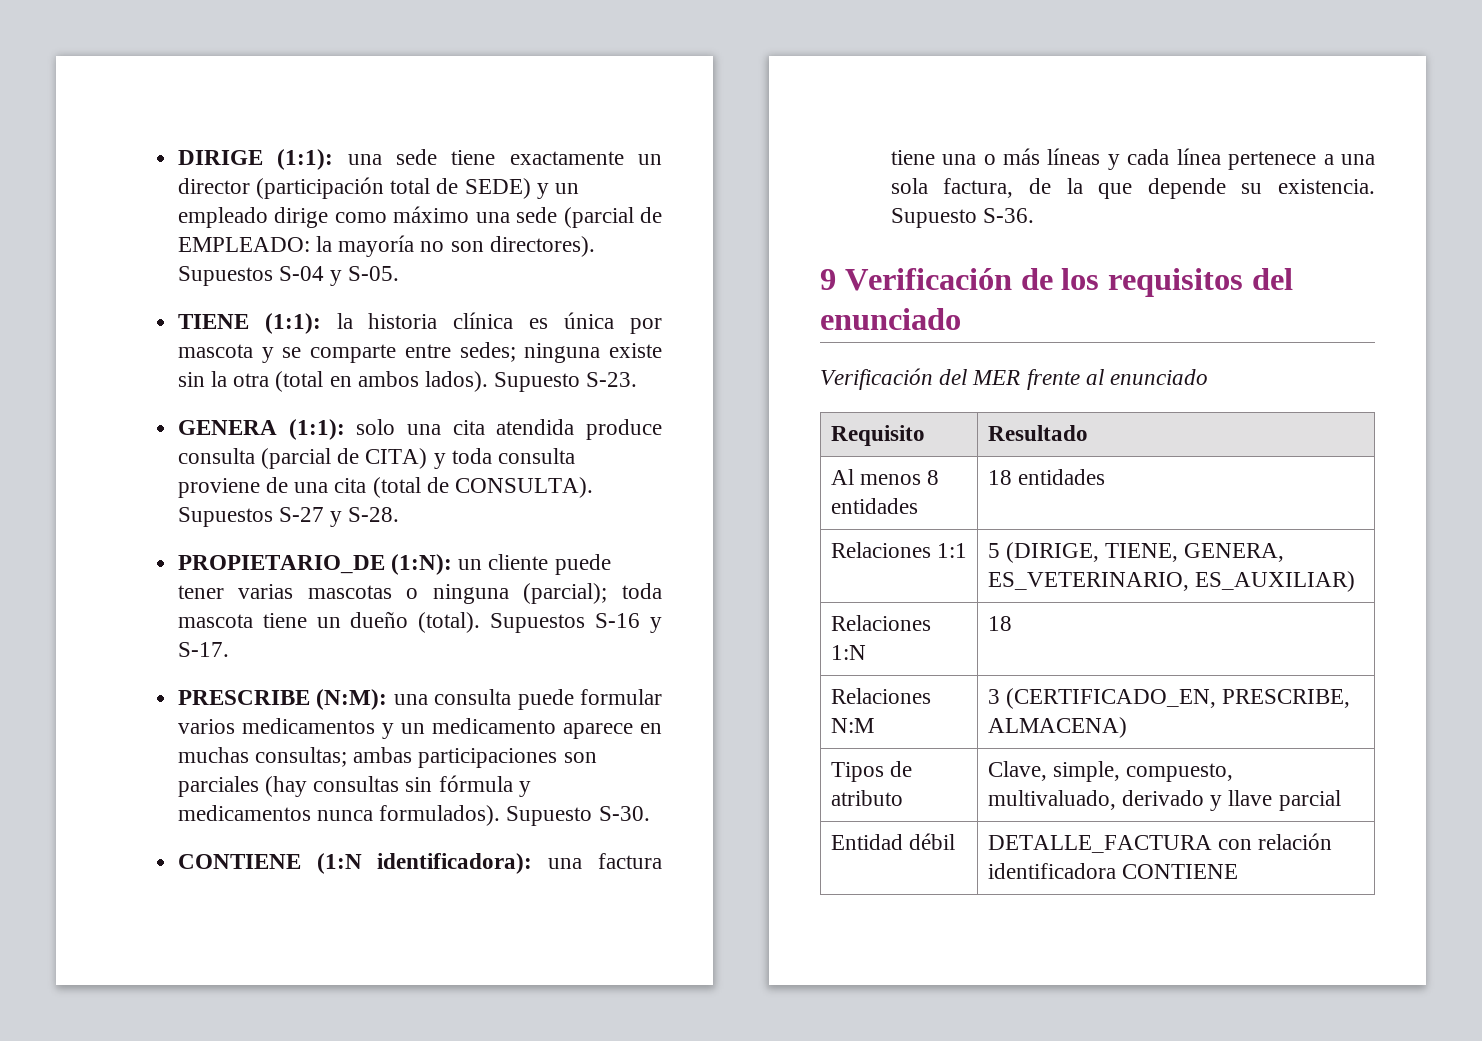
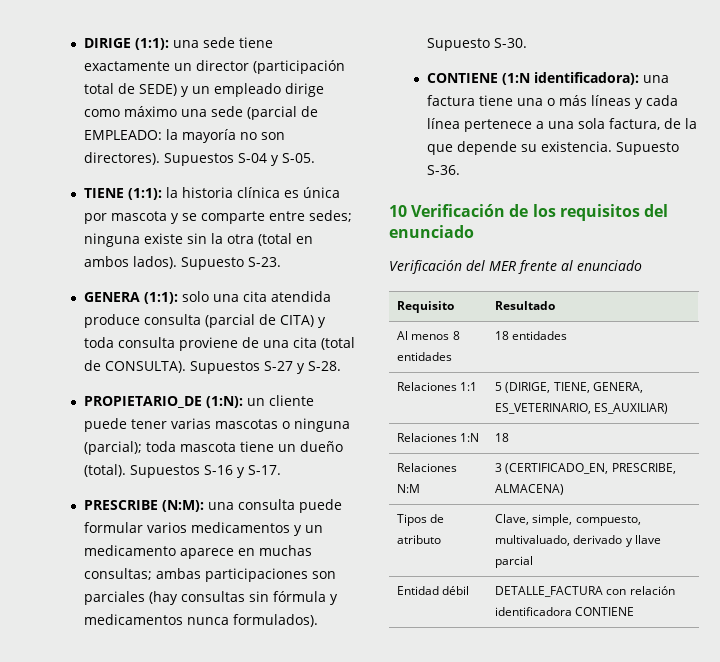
- 9 Verificación de los requisitos del enunciado
+ 10 Verificación de los requisitos del enunciado

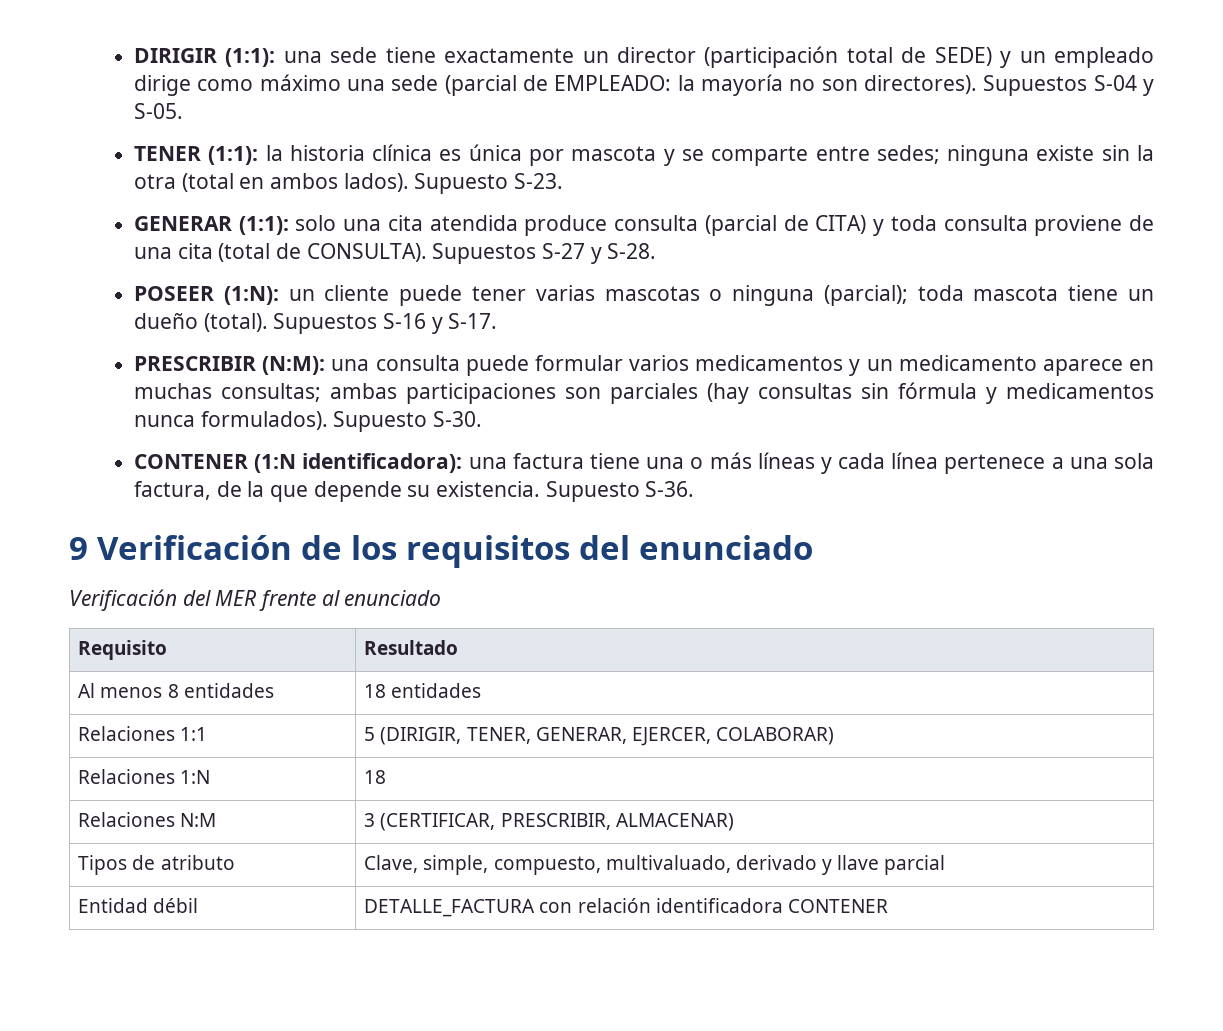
- DIRIGE (1:1): una sede tiene exactamente un director (participación total de SEDE) y un empleado dirige como máximo una sede (parcial de EMPLEADO: la mayoría no son directores).
+ DIRIGIR (1:1): una sede tiene exactamente un director (participación total de SEDE) y un empleado dirige como máximo una sede (parcial de EMPLEADO: la mayoría no son directores).
- TIENE (1:1): la historia clínica es única por mascota y se comparte entre sedes; ninguna existe sin la otra (total en ambos lados).
+ TENER (1:1): la historia clínica es única por mascota y se comparte entre sedes; ninguna existe sin la otra (total en ambos lados).
- GENERA (1:1): solo una cita atendida produce consulta (parcial de CITA) y toda consulta proviene de una cita (total de CONSULTA).
+ GENERAR (1:1): solo una cita atendida produce consulta (parcial de CITA) y toda consulta proviene de una cita (total de CONSULTA).
- PROPIETARIO_DE (1:N): un cliente puede tener varias mascotas o ninguna (parcial); toda mascota tiene un dueño (total).
+ POSEER (1:N): un cliente puede tener varias mascotas o ninguna (parcial); toda mascota tiene un dueño (total).
- PRESCRIBE (N:M): una consulta puede formular varios medicamentos y un medicamento aparece en muchas consultas; ambas participaciones son parciales (hay consultas sin fórmula y medicamentos nunca formulados).
+ PRESCRIBIR (N:M): una consulta puede formular varios medicamentos y un medicamento aparece en muchas consultas; ambas participaciones son parciales (hay consultas sin fórmula y medicamentos nunca formulados).
- CONTIENE (1:N identificadora): una factura tiene una o más líneas y cada línea pertenece a una sola factura, de la que depende su existencia.
+ CONTENER (1:N identificadora): una factura tiene una o más líneas y cada línea pertenece a una sola factura, de la que depende su existencia.
- 10 Verificación de los requisitos del enunciado
+ 9 Verificación de los requisitos del enunciado
- Relaciones 1:1 | 5 (DIRIGE, TIENE, GENERA, ES_VETERINARIO, ES_AUXILIAR)
+ Relaciones 1:1 | 5 (DIRIGIR, TENER, GENERAR, EJERCER, COLABORAR)
- Relaciones N:M | 3 (CERTIFICADO_EN, PRESCRIBE, ALMACENA)
+ Relaciones N:M | 3 (CERTIFICAR, PRESCRIBIR, ALMACENAR)
- Entidad débil | DETALLE_FACTURA con relación identificadora CONTIENE
+ Entidad débil | DETALLE_FACTURA con relación identificadora CONTENER

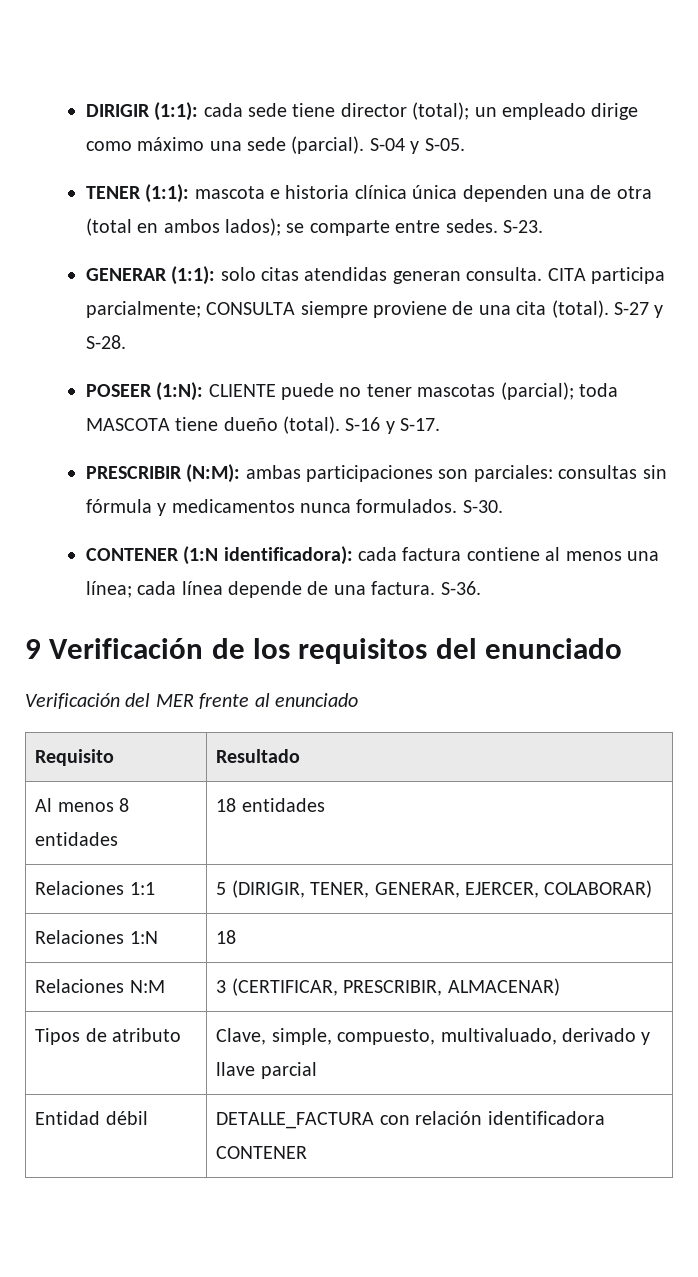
- DIRIGIR (1:1): una sede tiene exactamente un director (participación total de SEDE) y un empleado dirige como máximo una sede (parcial de EMPLEADO: la mayoría no son directores). Supuestos S-04 y S-05.
+ DIRIGIR (1:1): cada sede tiene director (total); un empleado dirige como máximo una sede (parcial). S-04 y S-05.
- TENER (1:1): la historia clínica es única por mascota y se comparte entre sedes; ninguna existe sin la otra (total en ambos lados). Supuesto S-23.
- GENERAR (1:1): solo una cita atendida produce consulta (parcial de CITA) y toda consulta proviene de una cita (total de CONSULTA). Supuestos S-27 y S-28.
+ TENER (1:1): mascota e historia clínica única dependen una de otra (total en ambos lados); se comparte entre sedes. S-23.
+ GENERAR (1:1): solo citas atendidas generan consulta. CITA participa parcialmente; CONSULTA siempre proviene de una cita (total). S-27 y S-28.
- POSEER (1:N): un cliente puede tener varias mascotas o ninguna (parcial); toda mascota tiene un dueño (total).
+ POSEER (1:N): CLIENTE puede no tener mascotas (parcial); toda MASCOTA tiene dueño (total).
- Supuestos S-16 y S-17.
+ S-16 y S-17.
- PRESCRIBIR (N:M): una consulta puede formular varios medicamentos y un medicamento aparece en muchas consultas; ambas participaciones son parciales (hay consultas sin fórmula y medicamentos nunca formulados). Supuesto S-30.
+ PRESCRIBIR (N:M): ambas participaciones son parciales: consultas sin fórmula y medicamentos nunca formulados. S-30.
- CONTENER (1:N identificadora): una factura tiene una o más líneas y cada línea pertenece a una sola factura, de la que depende su existencia. Supuesto S-36.
+ CONTENER (1:N identificadora): cada factura contiene al menos una línea; cada línea depende de una factura. S-36.

